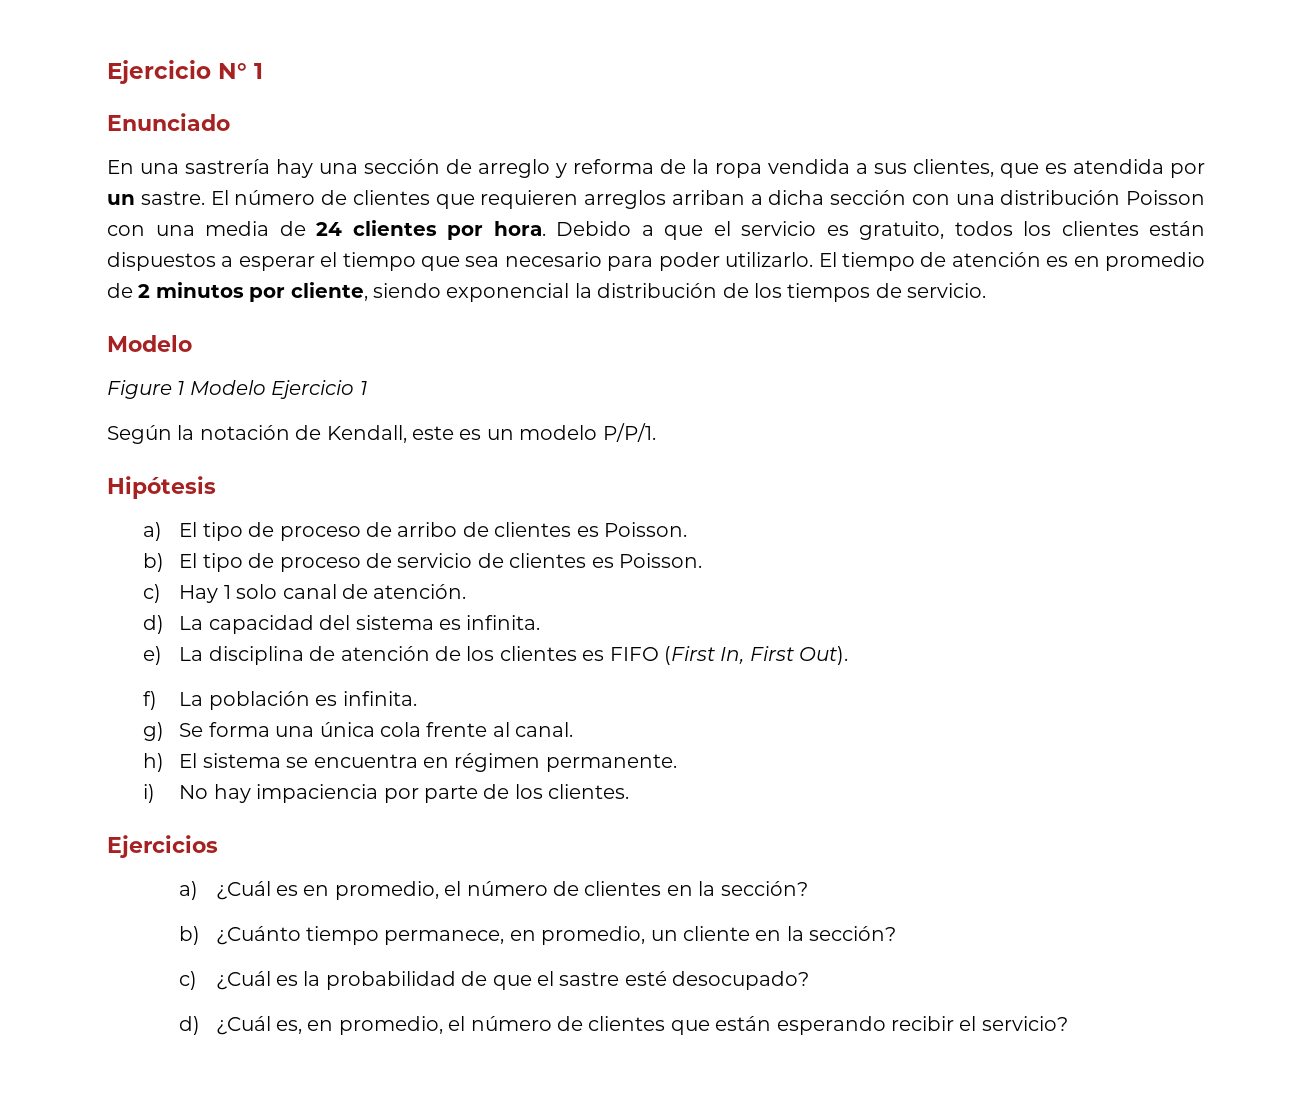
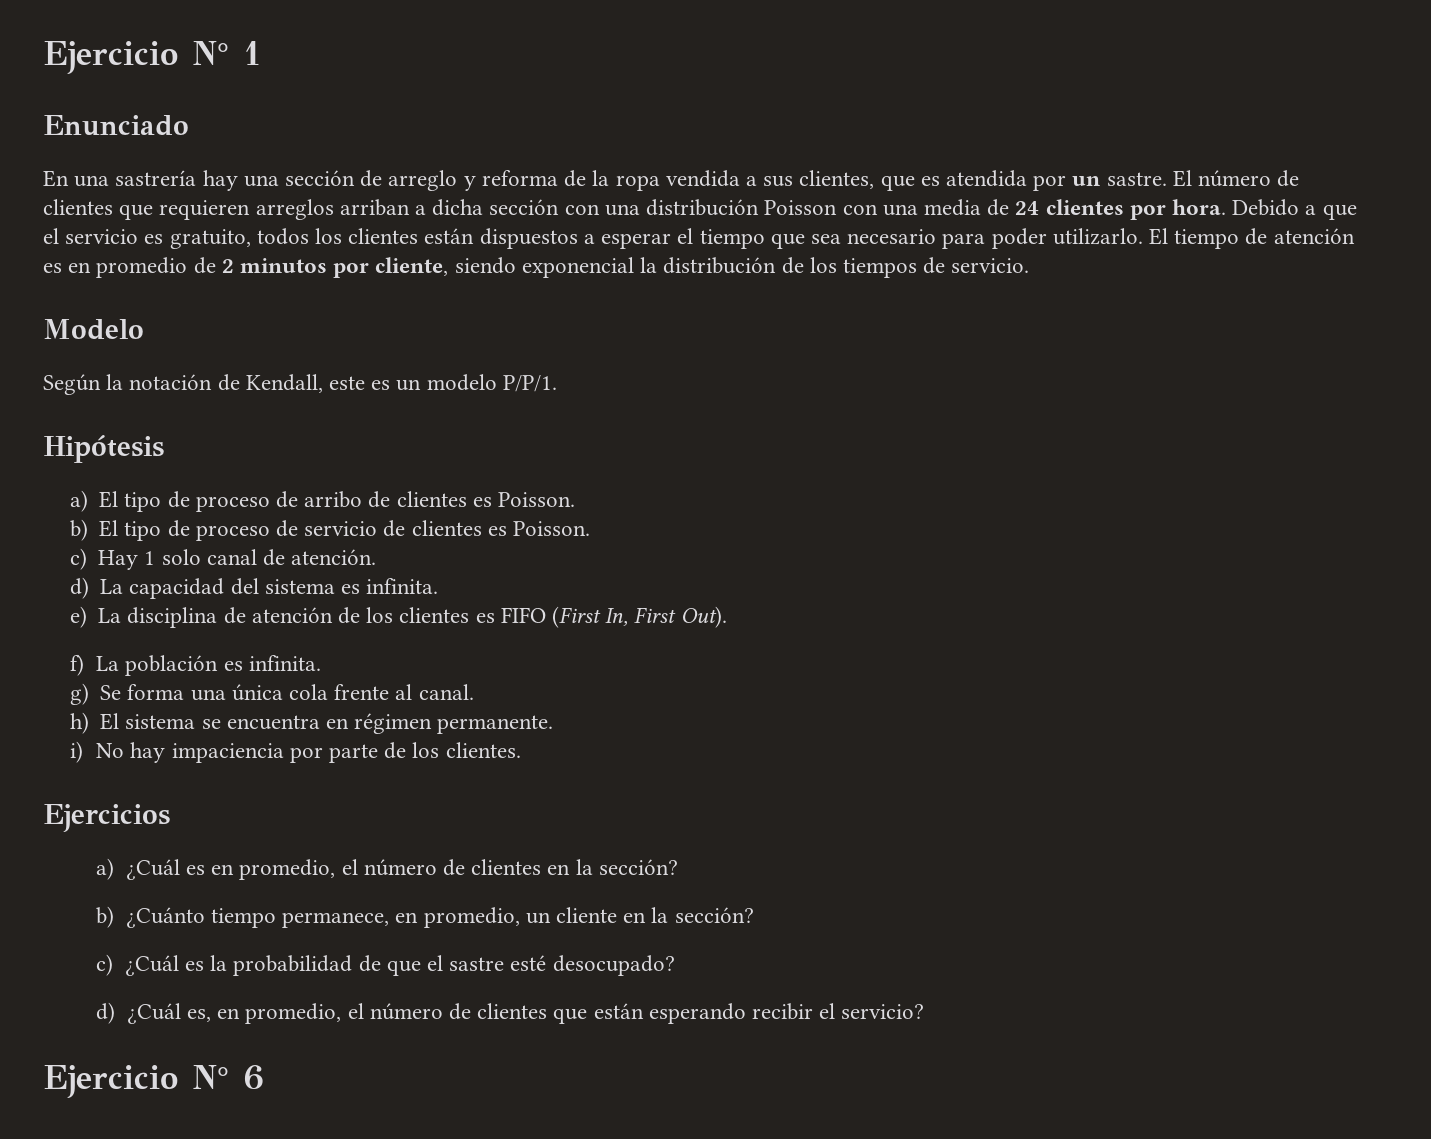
- Figure 1 Modelo Ejercicio 1
+ Ejercicio N° 6

